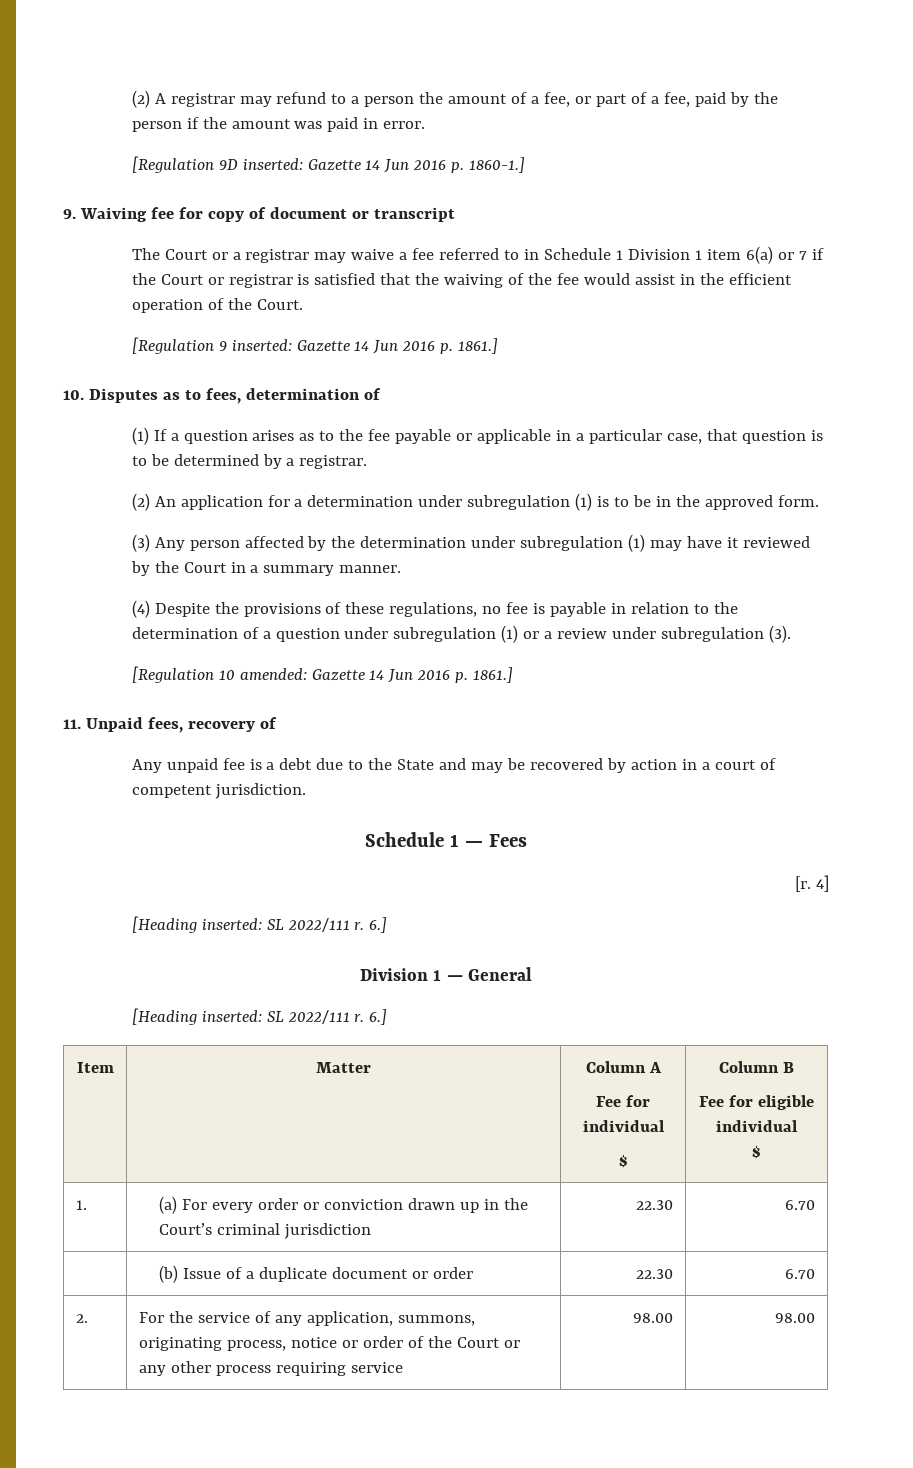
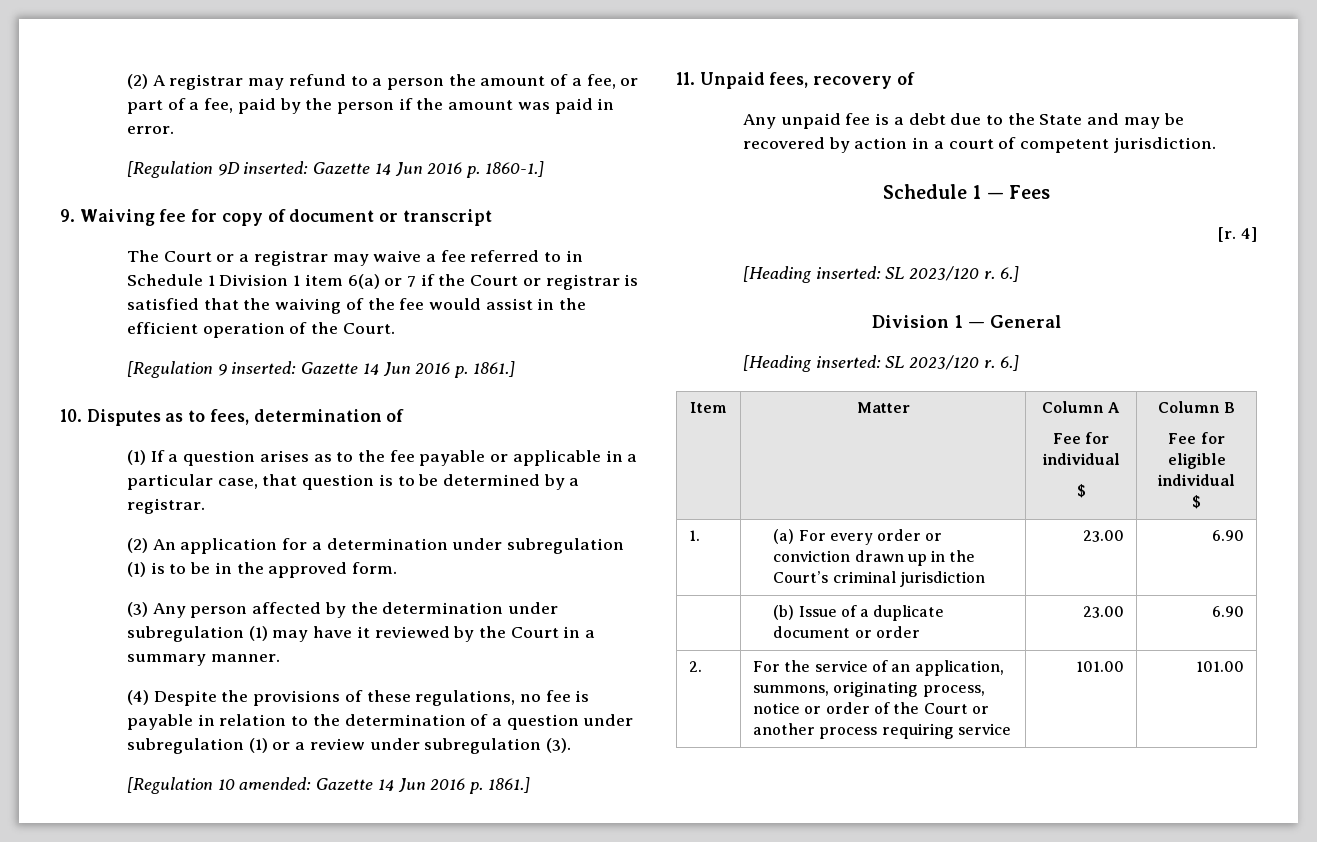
  4]
- [Heading inserted: SL 2022/111 r.
+ [Heading inserted: SL 2023/120 r.
  Division 1 — General
- [Heading inserted: SL 2022/111 r.
+ [Heading inserted: SL 2023/120 r.
- 1. | (a) For every order or conviction drawn up in the Court’s criminal jurisdiction | 22.30 | 6.70
+ 1. | (a) For every order or conviction drawn up in the Court’s criminal jurisdiction | 23.00 | 6.90
- | (b) Issue of a duplicate document or order | 22.30 | 6.70
+ | (b) Issue of a duplicate document or order | 23.00 | 6.90
- 2. | For the service of any application, summons, originating process, notice or order of the Court or any other process requiring service | 98.00 | 98.00
+ 2. | For the service of an application, summons, originating process, notice or order of the Court or another process requiring service | 101.00 | 101.00

